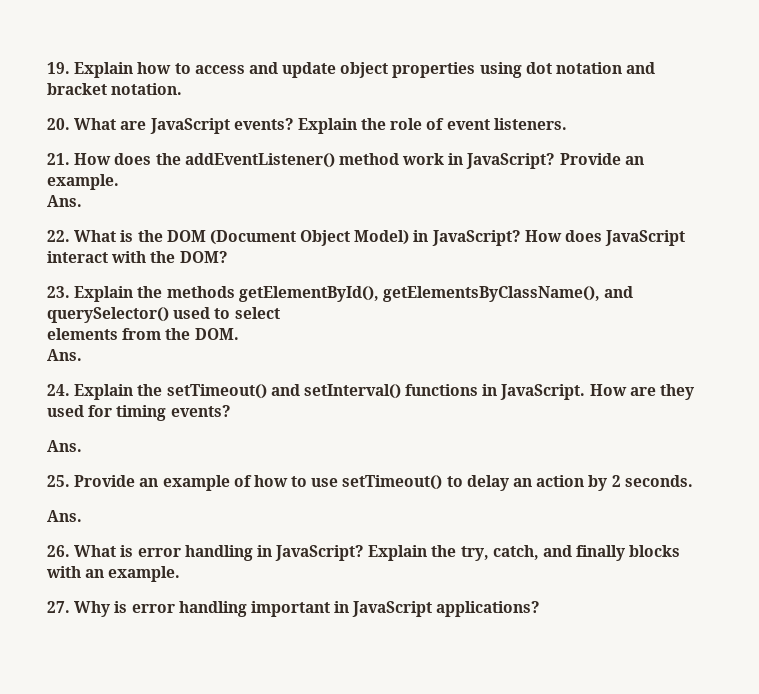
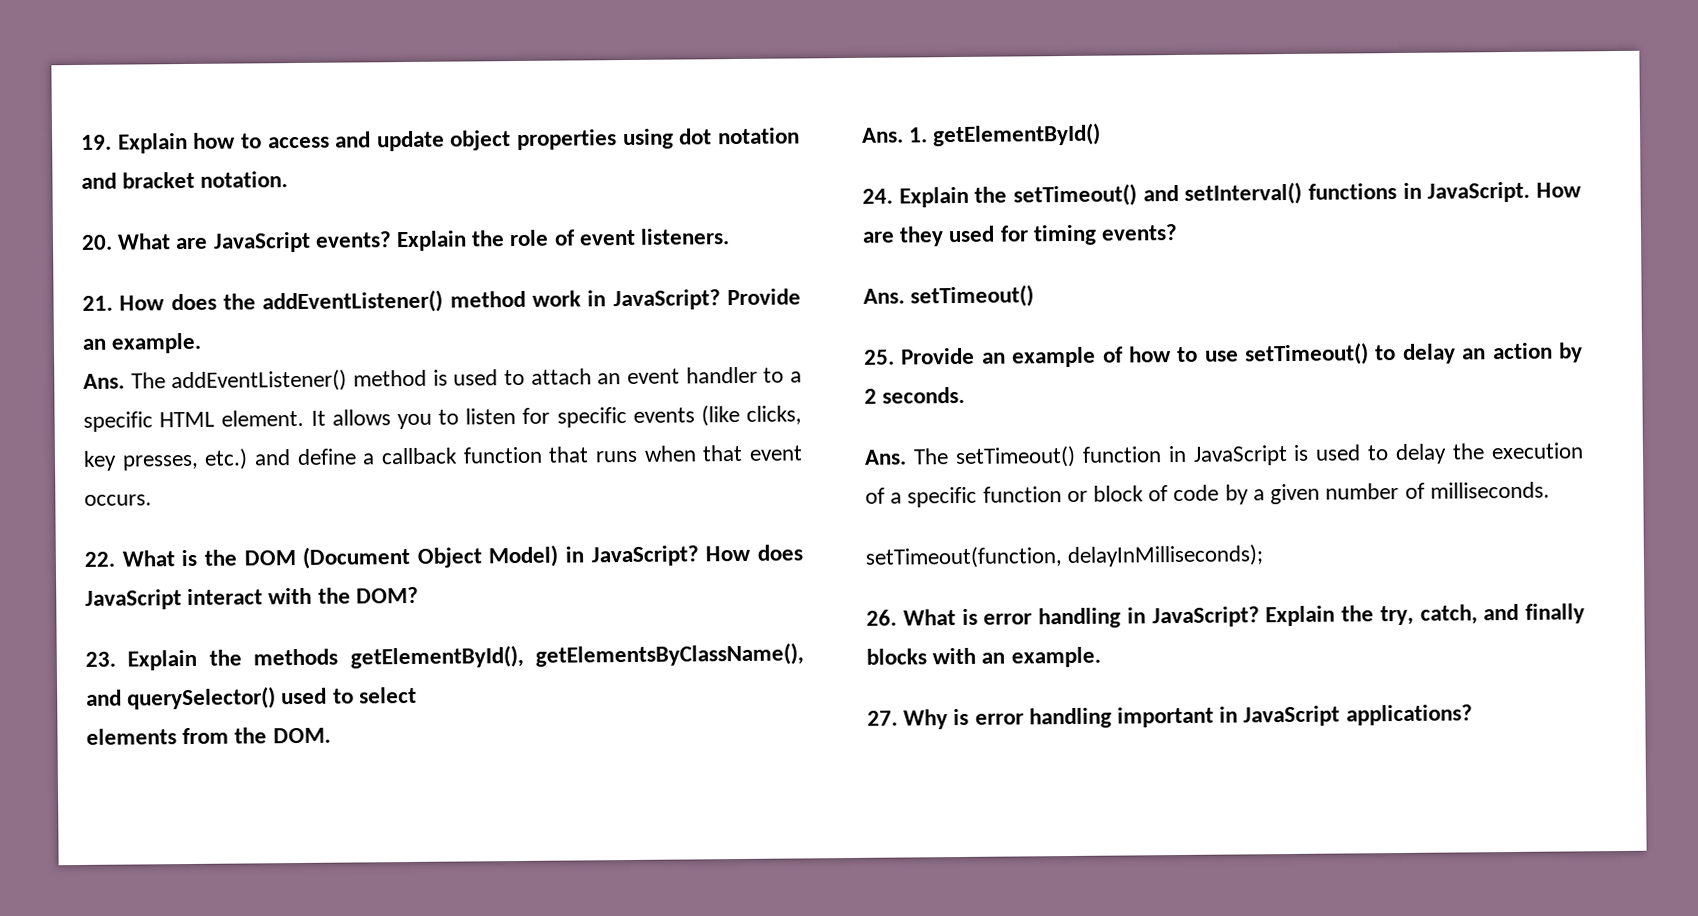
  Provide an example.
- Ans.
+ Ans. The addEventListener() method is used to attach an event handler to a specific HTML element. It allows you to listen for specific events (like clicks, key presses, etc.) and define a callback function that runs when that event occurs.
  elements from the DOM.
- Ans.
+ Ans. 1. getElementById()
  How are they used for timing events?
- Ans.
+ Ans. setTimeout()
  25. Provide an example of how to use setTimeout() to delay an action by 2 seconds.
- Ans.
+ Ans. The setTimeout() function in JavaScript is used to delay the execution of a specific function or block of code by a given number of milliseconds.
+ setTimeout(function, delayInMilliseconds);

